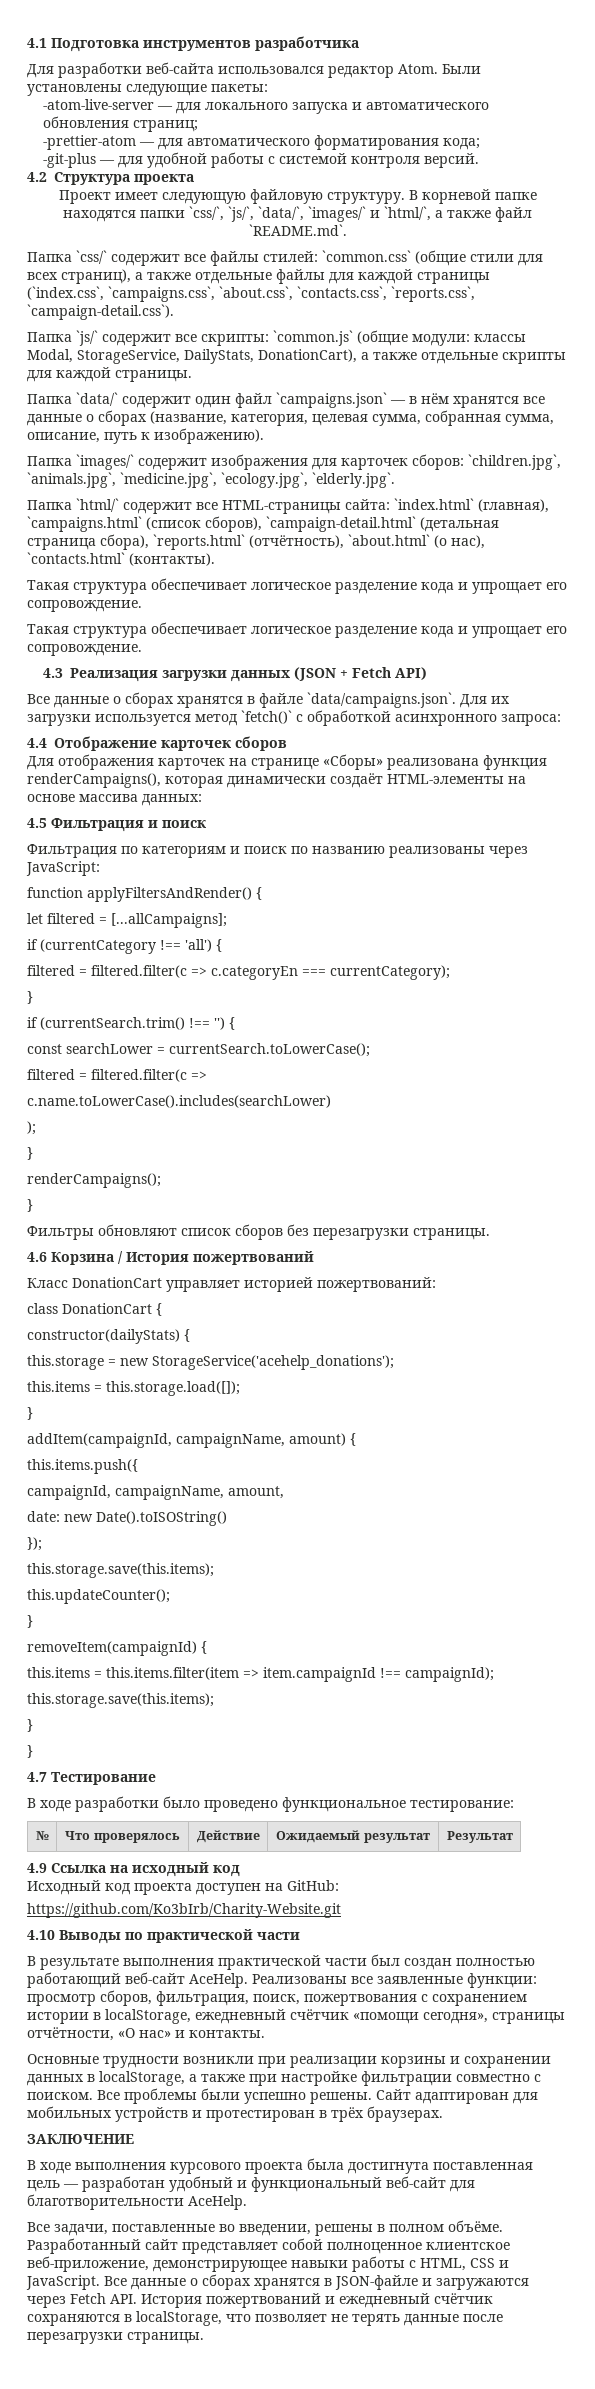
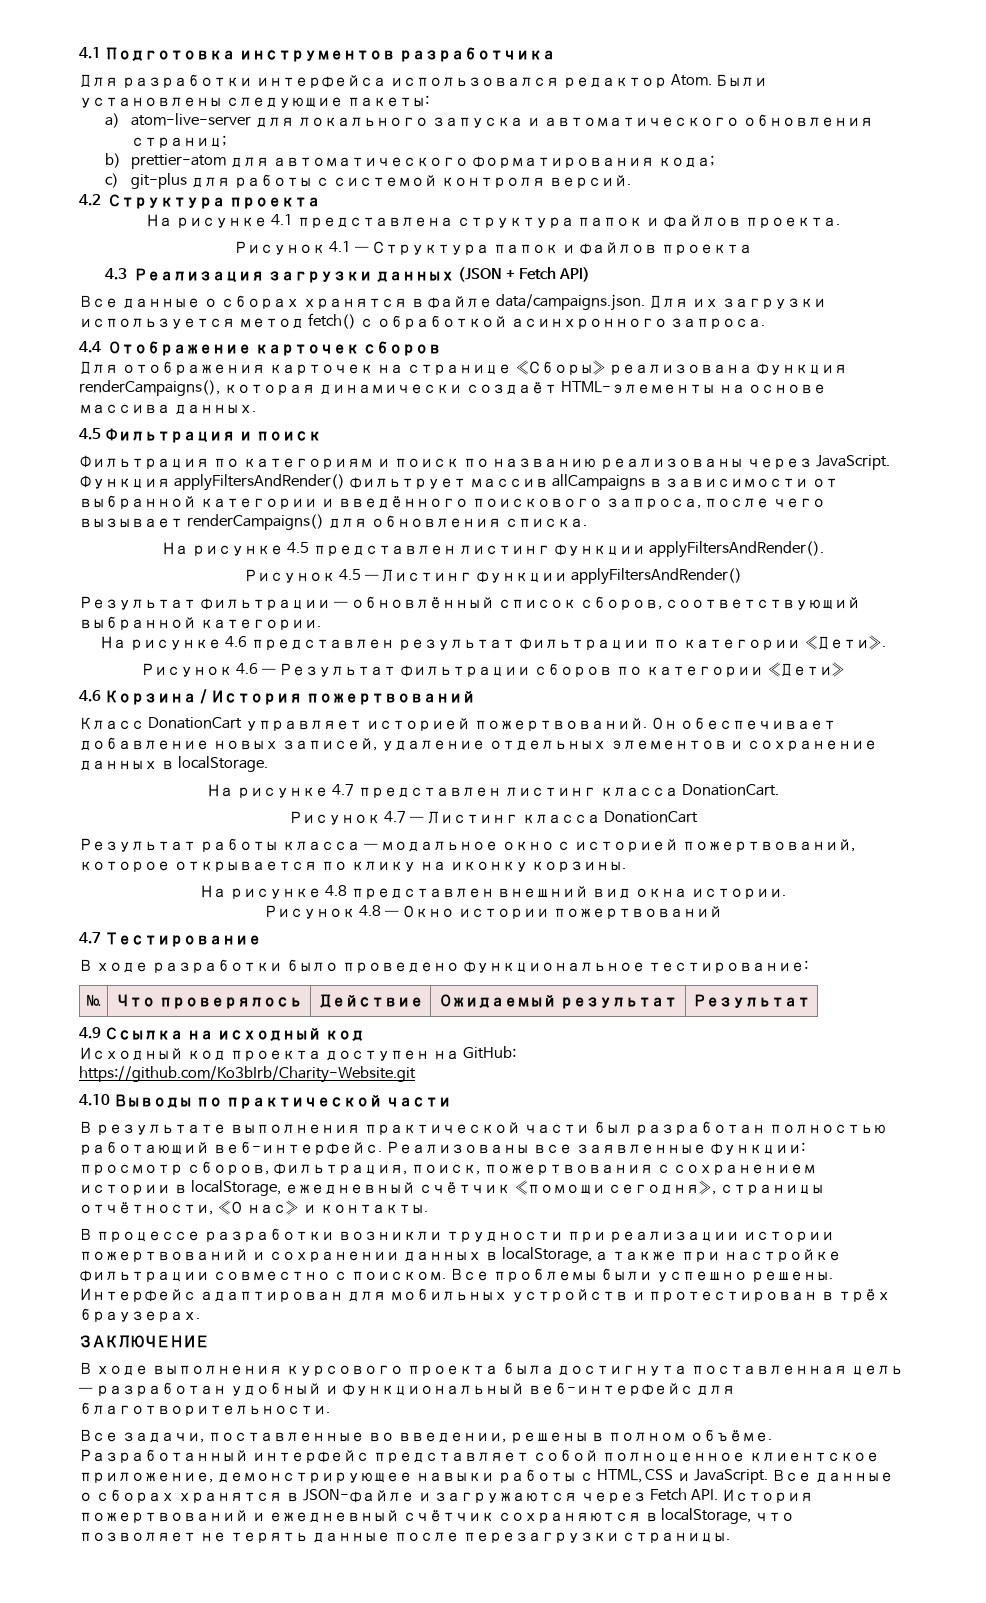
- Для разработки веб-сайта использовался редактор Atom.
+ Для разработки интерфейса использовался редактор Atom.
- -atom-live-server — для локального запуска и автоматического обновления страниц;
+ a) atom-live-server для локального запуска и автоматического обновления страниц;
- -prettier-atom — для автоматического форматирования кода;
+ b) prettier-atom для автоматического форматирования кода;
- -git-plus — для удобной работы с системой контроля версий.
+ c) git-plus для работы с системой контроля версий.
- Проект имеет следующую файловую структуру. В корневой папке находятся папки `css/`, `js/`, `data/`, `images/` и `html/`, а также файл `README.md`.
- Папка `css/` содержит все файлы стилей: `common.css` (общие стили для всех страниц), а также отдельные файлы для каждой страницы (`index.css`, `campaigns.css`, `about.css`, `contacts.css`, `reports.css`, `campaign-detail.css`).
- Папка `js/` содержит все скрипты: `common.js` (общие модули: классы Modal, StorageService, DailyStats, DonationCart), а также отдельные скрипты для каждой страницы.
- Папка `data/` содержит один файл `campaigns.json` — в нём хранятся все данные о сборах (название, категория, целевая сумма, собранная сумма, описание, путь к изображению).
- Папка `images/` содержит изображения для карточек сборов: `children.jpg`, `animals.jpg`, `medicine.jpg`, `ecology.jpg`, `elderly.jpg`.
- Папка `html/` содержит все HTML-страницы сайта: `index.html` (главная), `campaigns.html` (список сборов), `campaign-detail.html` (детальная страница сбора), `reports.html` (отчётность), `about.html` (о нас), `contacts.html` (контакты).
- Такая структура обеспечивает логическое разделение кода и упрощает его сопровождение.
- Такая структура обеспечивает логическое разделение кода и упрощает его сопровождение.
+ На рисунке 4.1 представлена структура папок и файлов проекта.
+ Рисунок 4.1 — Структура папок и файлов проекта
- Все данные о сборах хранятся в файле `data/campaigns.json`. Для их загрузки используется метод `fetch()` с обработкой асинхронного запроса:
+ Все данные о сборах хранятся в файле data/campaigns.json. Для их загрузки используется метод fetch() с обработкой асинхронного запроса.
- Для отображения карточек на странице «Сборы» реализована функция renderCampaigns(), которая динамически создаёт HTML-элементы на основе массива данных:
+ Для отображения карточек на странице «Сборы» реализована функция renderCampaigns(), которая динамически создаёт HTML-элементы на основе массива данных.
- Фильтрация по категориям и поиск по названию реализованы через JavaScript:
- function applyFiltersAndRender() {
- let filtered = [...allCampaigns];
- if (currentCategory !== 'all') {
- filtered = filtered.filter(c => c.categoryEn === currentCategory);
- }
- if (currentSearch.trim() !== '') {
- const searchLower = currentSearch.toLowerCase();
- filtered = filtered.filter(c =>
- c.name.toLowerCase().includes(searchLower)
- );
- }
- renderCampaigns();
- }
- Фильтры обновляют список сборов без перезагрузки страницы.
+ Фильтрация по категориям и поиск по названию реализованы через JavaScript. Функция applyFiltersAndRender() фильтрует массив allCampaigns в зависимости от выбранной категории и введённого поискового запроса, после чего вызывает renderCampaigns() для обновления списка.
+ На рисунке 4.5 представлен листинг функции applyFiltersAndRender().
+ Рисунок 4.5 — Листинг функции applyFiltersAndRender()
+ Результат фильтрации — обновлённый список сборов, соответствующий выбранной категории.
+ На рисунке 4.6 представлен результат фильтрации по категории «Дети».
+ Рисунок 4.6 — Результат фильтрации сборов по категории «Дети»
- Класс DonationCart управляет историей пожертвований:
- class DonationCart {
- constructor(dailyStats) {
- this.storage = new StorageService('acehelp_donations');
- this.items = this.storage.load([]);
- }
- addItem(campaignId, campaignName, amount) {
- this.items.push({
- campaignId, campaignName, amount,
- date: new Date().toISOString()
- });
- this.storage.save(this.items);
- this.updateCounter();
- }
- removeItem(campaignId) {
- this.items = this.items.filter(item => item.campaignId !== campaignId);
- this.storage.save(this.items);
- }
- }
+ Класс DonationCart управляет историей пожертвований. Он обеспечивает добавление новых записей, удаление отдельных элементов и сохранение данных в localStorage.
+ На рисунке 4.7 представлен листинг класса DonationCart.
+ Рисунок 4.7 — Листинг класса DonationCart
+ Результат работы класса — модальное окно с историей пожертвований, которое открывается по клику на иконку корзины.
+ На рисунке 4.8 представлен внешний вид окна истории.
+ Рисунок 4.8 — Окно истории пожертвований
- В результате выполнения практической части был создан полностью работающий веб-сайт AceHelp.
+ В результате выполнения практической части был разработан полностью работающий веб-интерфейс.
- Основные трудности возникли при реализации корзины и сохранении данных в localStorage, а также при настройке фильтрации совместно с поиском.
+ В процессе разработки возникли трудности при реализации истории пожертвований и сохранении данных в localStorage, а также при настройке фильтрации совместно с поиском.
- Сайт адаптирован для мобильных устройств и протестирован в трёх браузерах.
+ Интерфейс адаптирован для мобильных устройств и протестирован в трёх браузерах.
- В ходе выполнения курсового проекта была достигнута поставленная цель — разработан удобный и функциональный веб-сайт для благотворительности AceHelp.
+ В ходе выполнения курсового проекта была достигнута поставленная цель — разработан удобный и функциональный веб-интерфейс для благотворительности.
- Разработанный сайт представляет собой полноценное клиентское веб-приложение, демонстрирующее навыки работы с HTML, CSS и JavaScript.
+ Разработанный интерфейс представляет собой полноценное клиентское приложение, демонстрирующее навыки работы с HTML, CSS и JavaScript.

